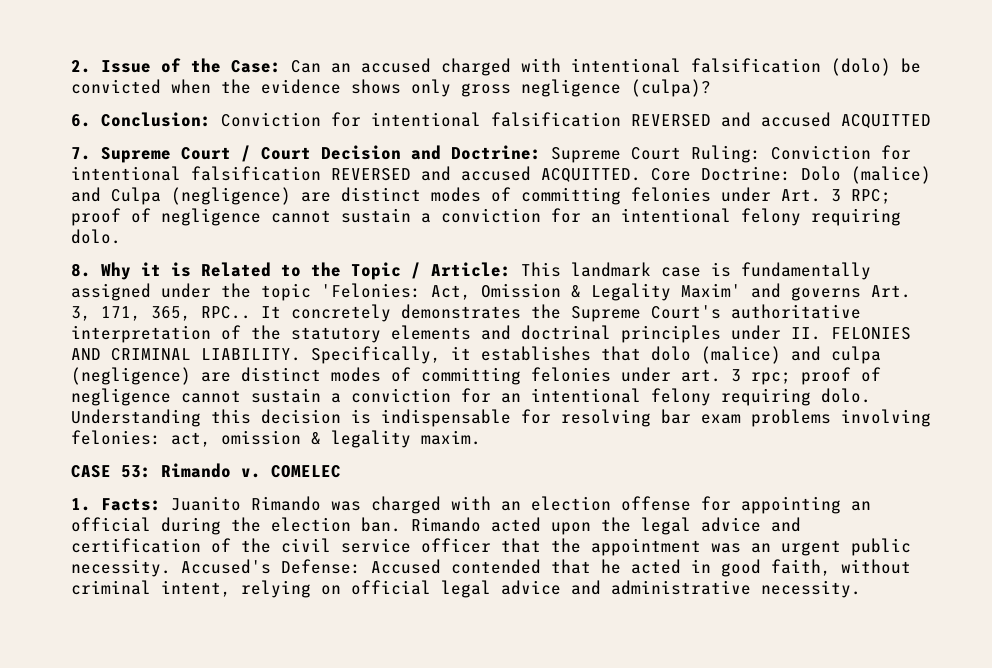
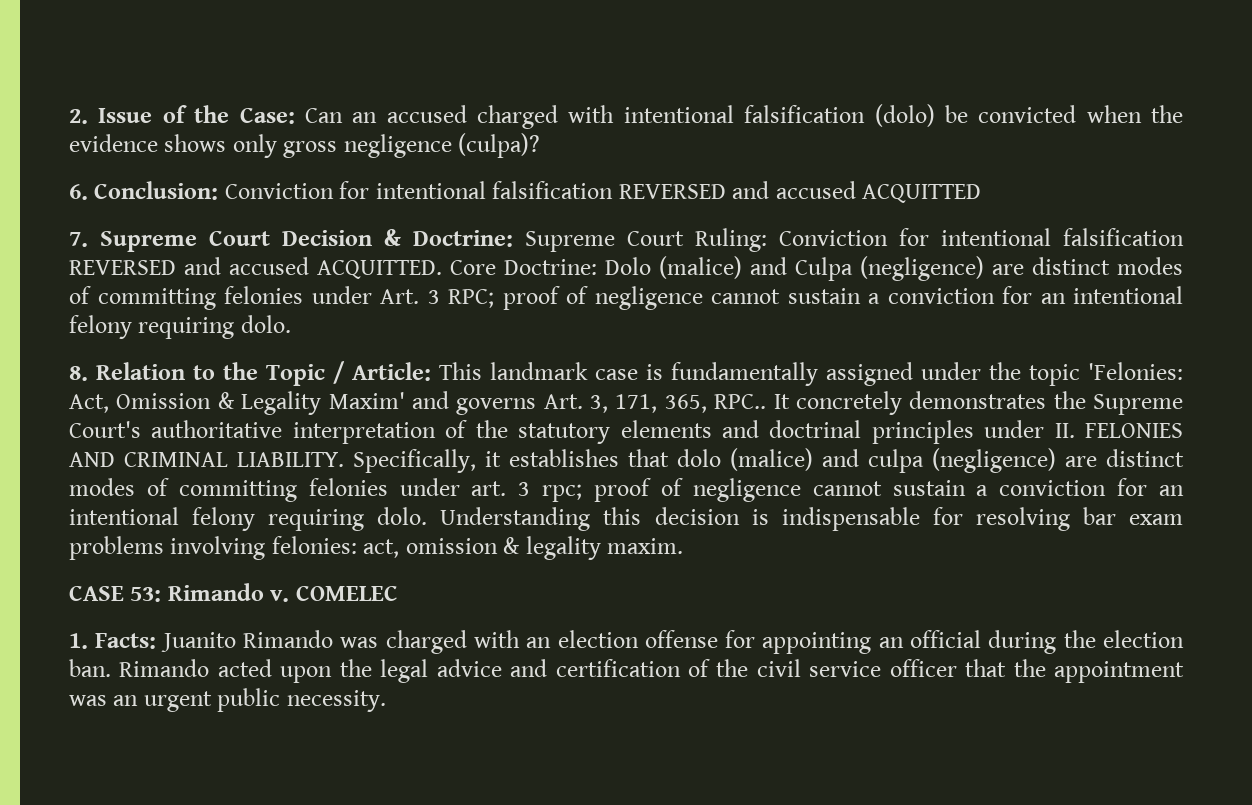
- 7. Supreme Court / Court Decision and Doctrine: Supreme Court Ruling: Conviction for intentional falsification REVERSED and accused ACQUITTED.
+ 7. Supreme Court Decision & Doctrine: Supreme Court Ruling: Conviction for intentional falsification REVERSED and accused ACQUITTED.
- 8. Why it is Related to the Topic / Article: This landmark case is fundamentally assigned under the topic 'Felonies: Act, Omission & Legality Maxim' and governs Art. 3, 171, 365, RPC..
+ 8. Relation to the Topic / Article: This landmark case is fundamentally assigned under the topic 'Felonies: Act, Omission & Legality Maxim' and governs Art. 3, 171, 365, RPC..
- Accused's Defense: Accused contended that he acted in good faith, without criminal intent, relying on official legal advice and administrative necessity.

